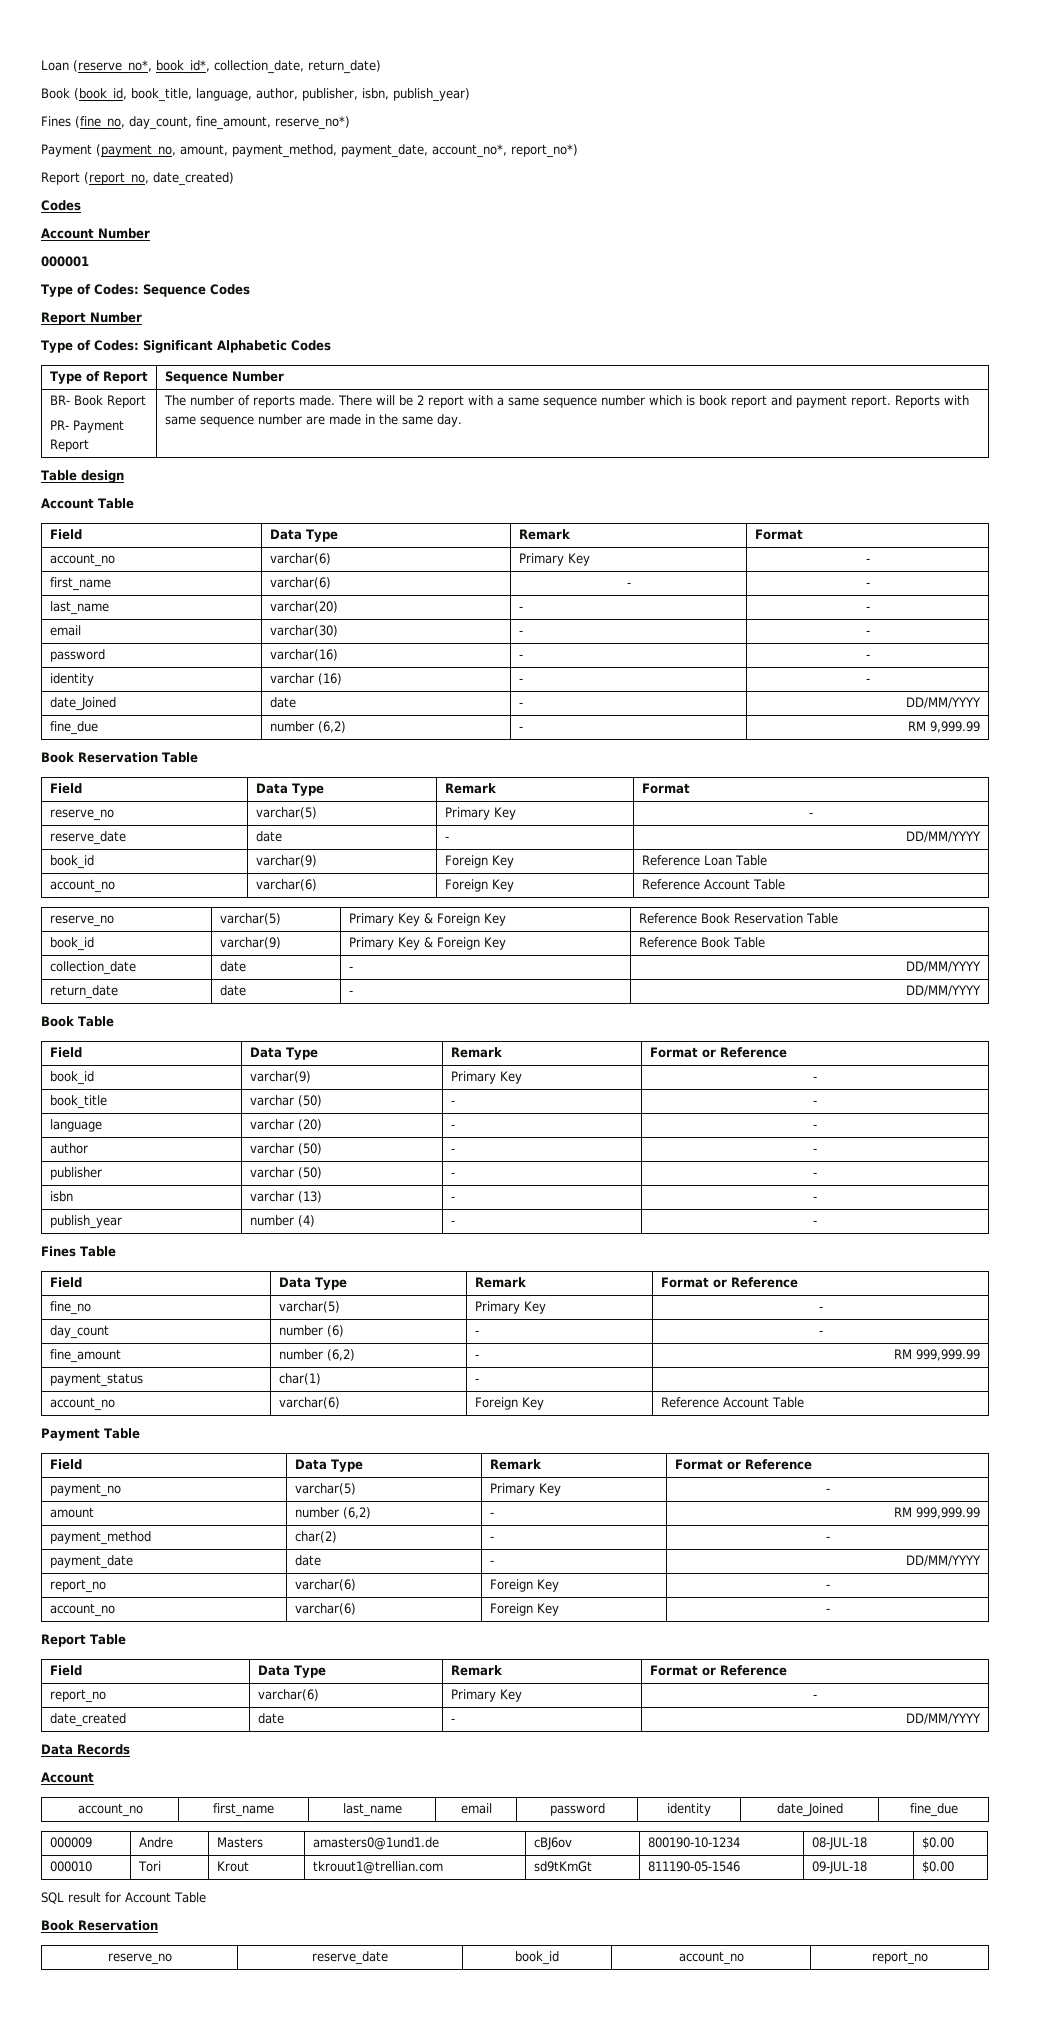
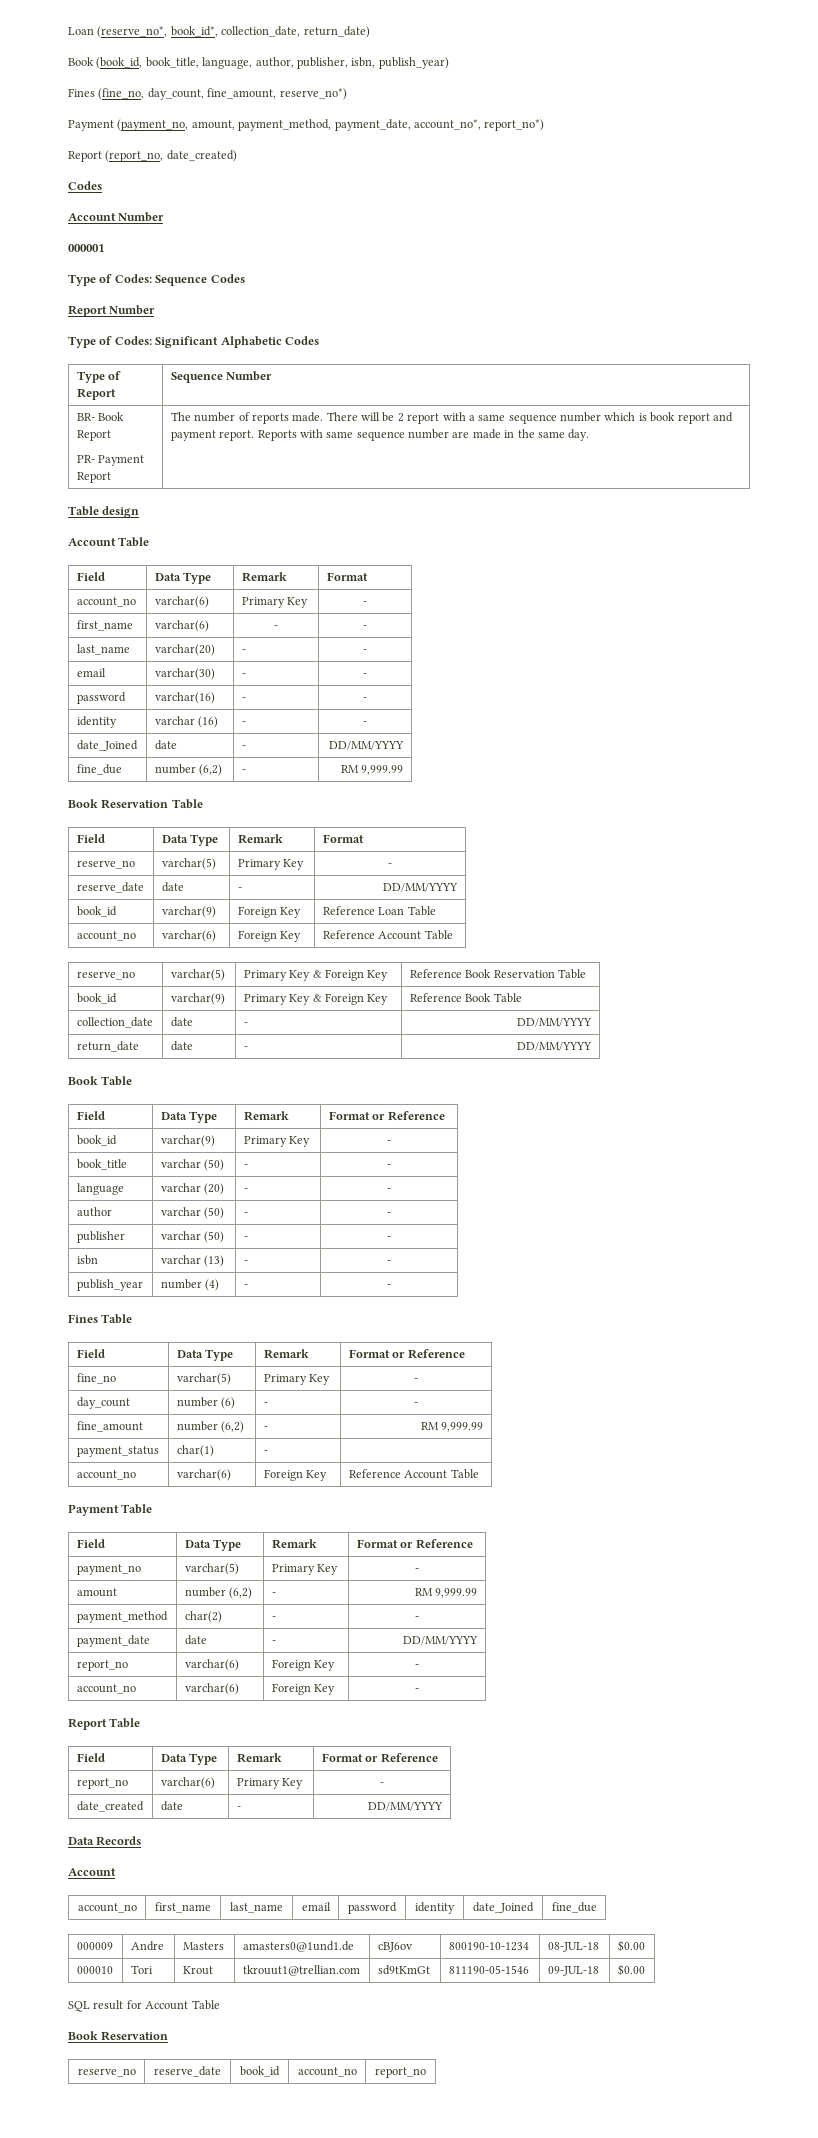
- fine_amount | number (6,2) | - | RM 999,999.99
+ fine_amount | number (6,2) | - | RM 9,999.99
- amount | number (6,2) | - | RM 999,999.99
+ amount | number (6,2) | - | RM 9,999.99

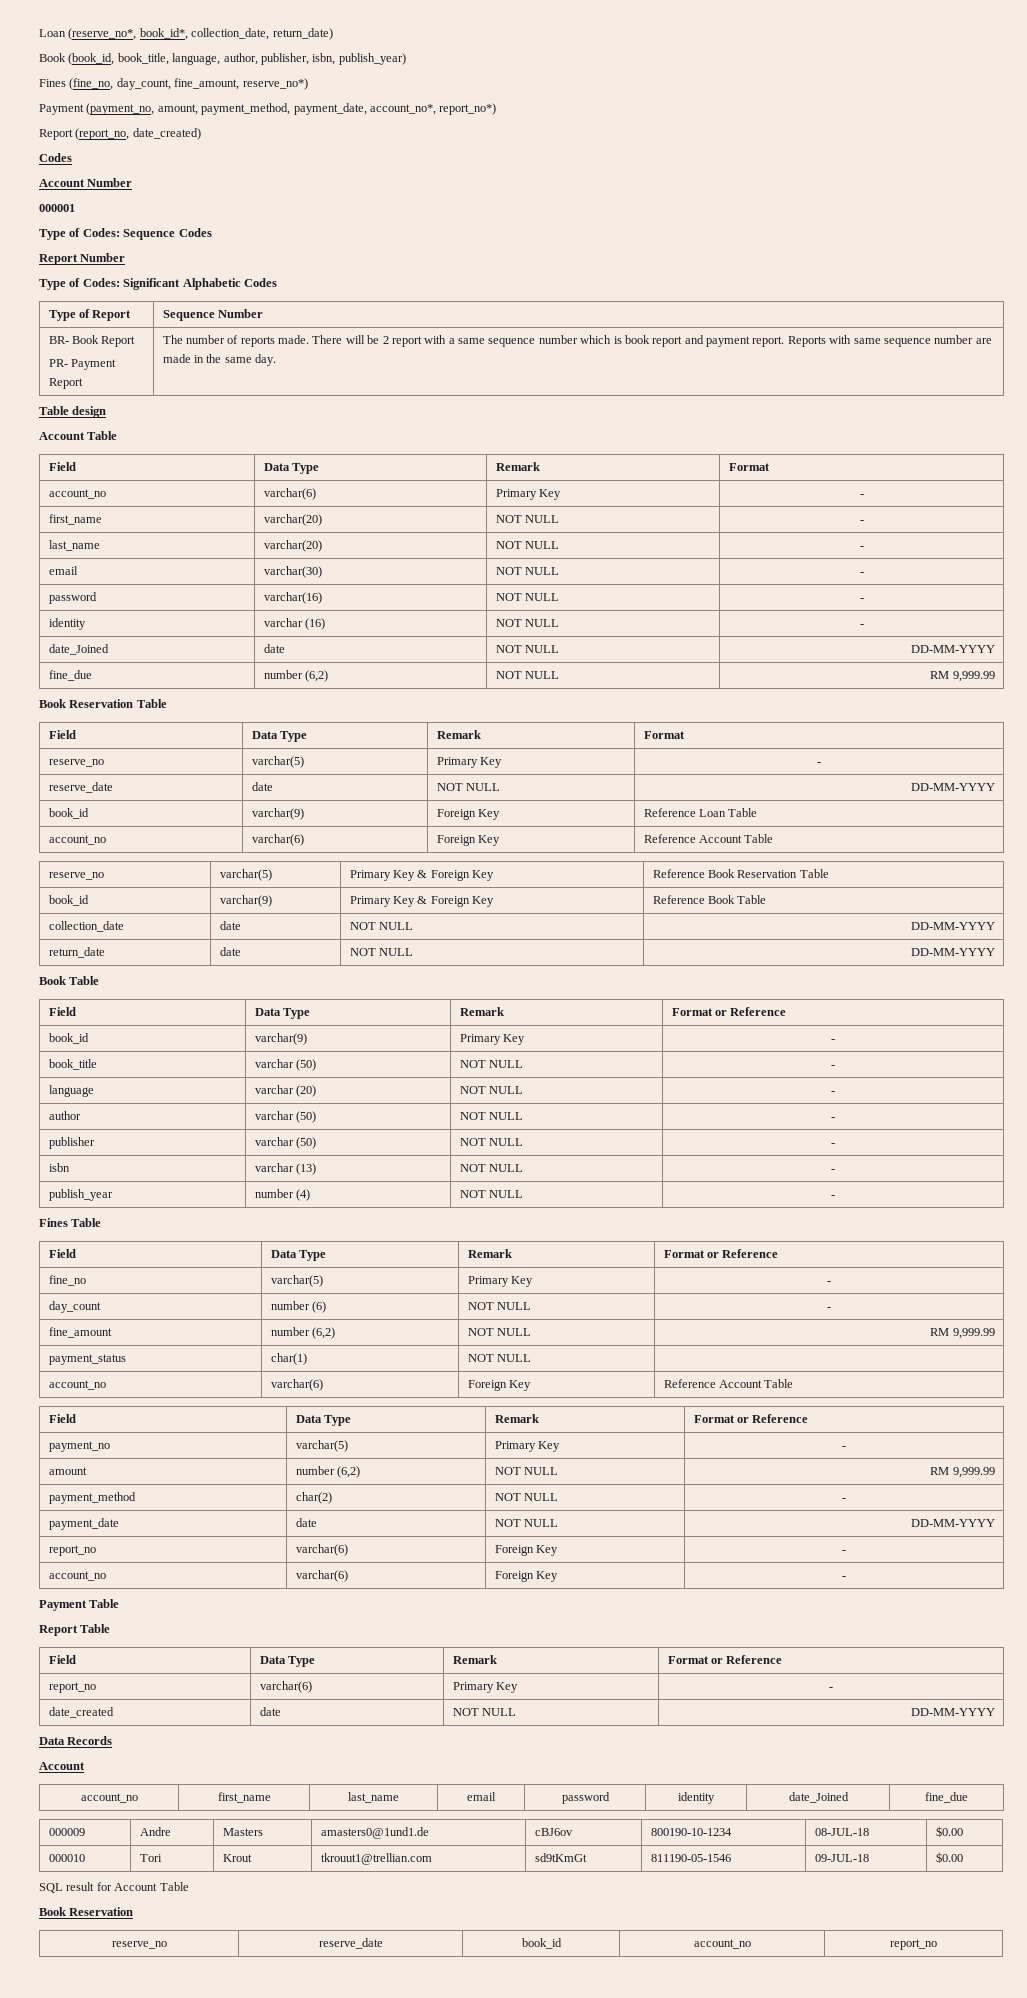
- first_name | varchar(6) | - | -
+ first_name | varchar(20) | NOT NULL | -
- last_name | varchar(20) | - | -
+ last_name | varchar(20) | NOT NULL | -
- email | varchar(30) | - | -
+ email | varchar(30) | NOT NULL | -
- password | varchar(16) | - | -
+ password | varchar(16) | NOT NULL | -
- identity | varchar (16) | - | -
+ identity | varchar (16) | NOT NULL | -
- date_Joined | date | - | DD/MM/YYYY
+ date_Joined | date | NOT NULL | DD-MM-YYYY
- fine_due | number (6,2) | - | RM 9,999.99
+ fine_due | number (6,2) | NOT NULL | RM 9,999.99
- reserve_date | date | - | DD/MM/YYYY
+ reserve_date | date | NOT NULL | DD-MM-YYYY
- collection_date | date | - | DD/MM/YYYY
+ collection_date | date | NOT NULL | DD-MM-YYYY
- return_date | date | - | DD/MM/YYYY
+ return_date | date | NOT NULL | DD-MM-YYYY
- book_title | varchar (50) | - | -
+ book_title | varchar (50) | NOT NULL | -
- language | varchar (20) | - | -
+ language | varchar (20) | NOT NULL | -
- author | varchar (50) | - | -
+ author | varchar (50) | NOT NULL | -
- publisher | varchar (50) | - | -
+ publisher | varchar (50) | NOT NULL | -
- isbn | varchar (13) | - | -
+ isbn | varchar (13) | NOT NULL | -
- publish_year | number (4) | - | -
+ publish_year | number (4) | NOT NULL | -
- day_count | number (6) | - | -
+ day_count | number (6) | NOT NULL | -
- fine_amount | number (6,2) | - | RM 9,999.99
+ fine_amount | number (6,2) | NOT NULL | RM 9,999.99
- payment_status | char(1) | - |
+ payment_status | char(1) | NOT NULL |
  account_no | varchar(6) | Foreign Key | Reference Account Table
- Payment Table
- amount | number (6,2) | - | RM 9,999.99
+ amount | number (6,2) | NOT NULL | RM 9,999.99
- payment_method | char(2) | - | -
+ payment_method | char(2) | NOT NULL | -
- payment_date | date | - | DD/MM/YYYY
+ payment_date | date | NOT NULL | DD-MM-YYYY
+ Payment Table
- date_created | date | - | DD/MM/YYYY
+ date_created | date | NOT NULL | DD-MM-YYYY

